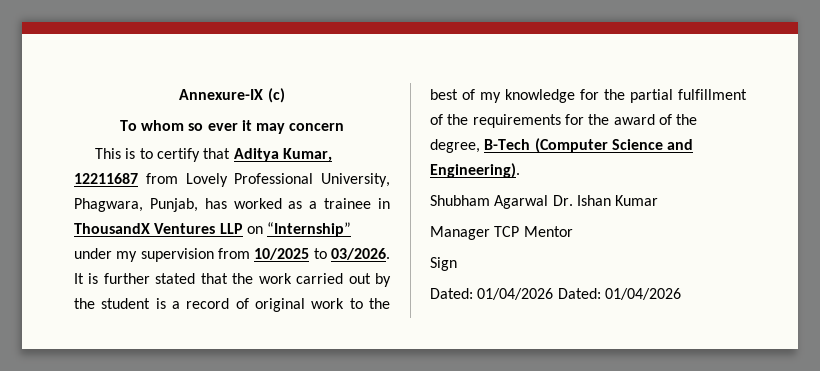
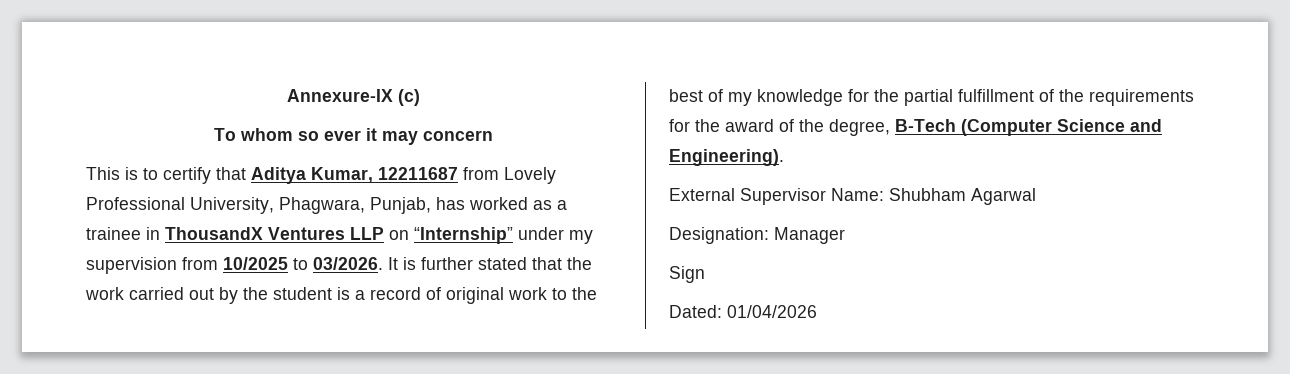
- Shubham Agarwal Dr. Ishan Kumar
- Manager TCP Mentor
+ External Supervisor Name: Shubham Agarwal
+ Designation: Manager
- Dated: 01/04/2026 Dated: 01/04/2026
+ Dated: 01/04/2026

